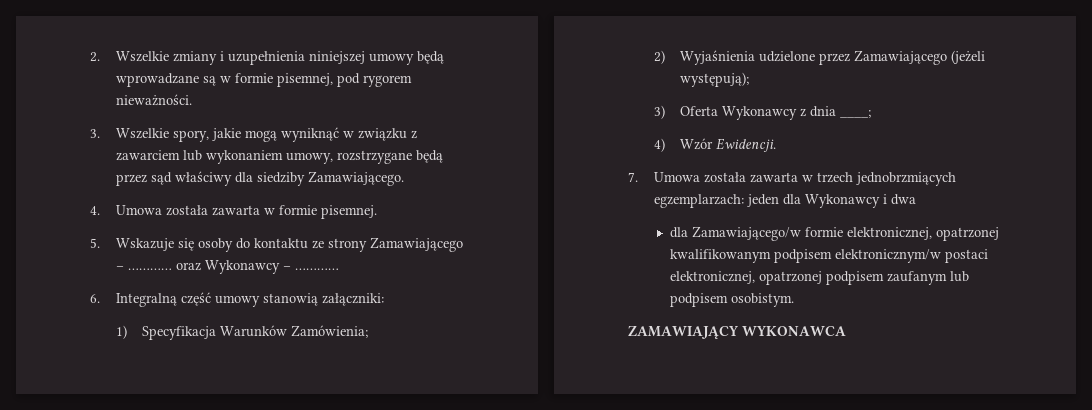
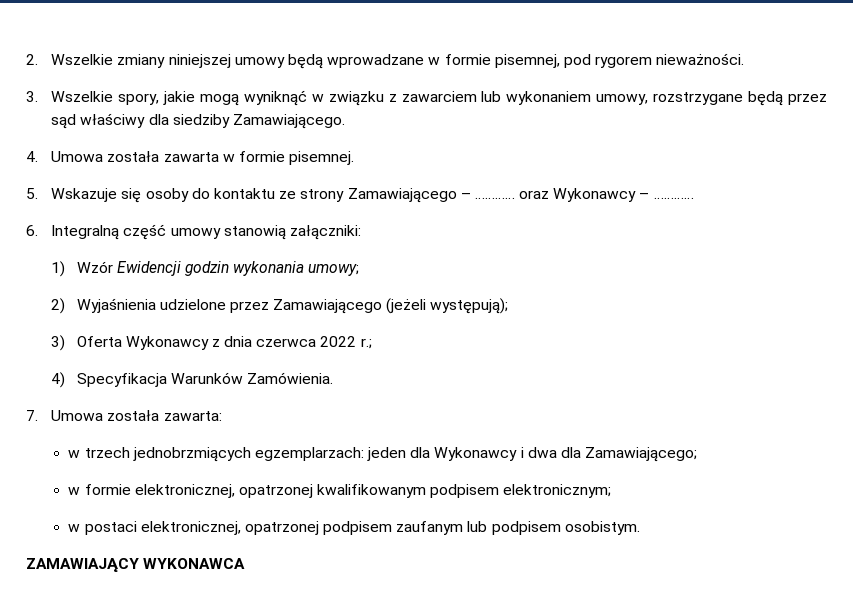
- 2. Wszelkie zmiany i uzupełnienia niniejszej umowy będą wprowadzane są w formie pisemnej, pod rygorem nieważności.
+ 2. Wszelkie zmiany niniejszej umowy będą wprowadzane w formie pisemnej, pod rygorem nieważności.
- 1) Specyfikacja Warunków Zamówienia;
+ 1) Wzór Ewidencji godzin wykonania umowy;
- 3) Oferta Wykonawcy z dnia ____;
- 4) Wzór Ewidencji.
+ 3) Oferta Wykonawcy z dnia czerwca 2022 r.;
+ 4) Specyfikacja Warunków Zamówienia.
- 7. Umowa została zawarta w trzech jednobrzmiących egzemplarzach: jeden dla Wykonawcy i dwa
- dla Zamawiającego/w formie elektronicznej, opatrzonej kwalifikowanym podpisem elektronicznym/w postaci elektronicznej, opatrzonej podpisem zaufanym lub podpisem osobistym.
+ 7. Umowa została zawarta:
+ w trzech jednobrzmiących egzemplarzach: jeden dla Wykonawcy i dwa dla Zamawiającego;
+ w formie elektronicznej, opatrzonej kwalifikowanym podpisem elektronicznym;
+ w postaci elektronicznej, opatrzonej podpisem zaufanym lub podpisem osobistym.

